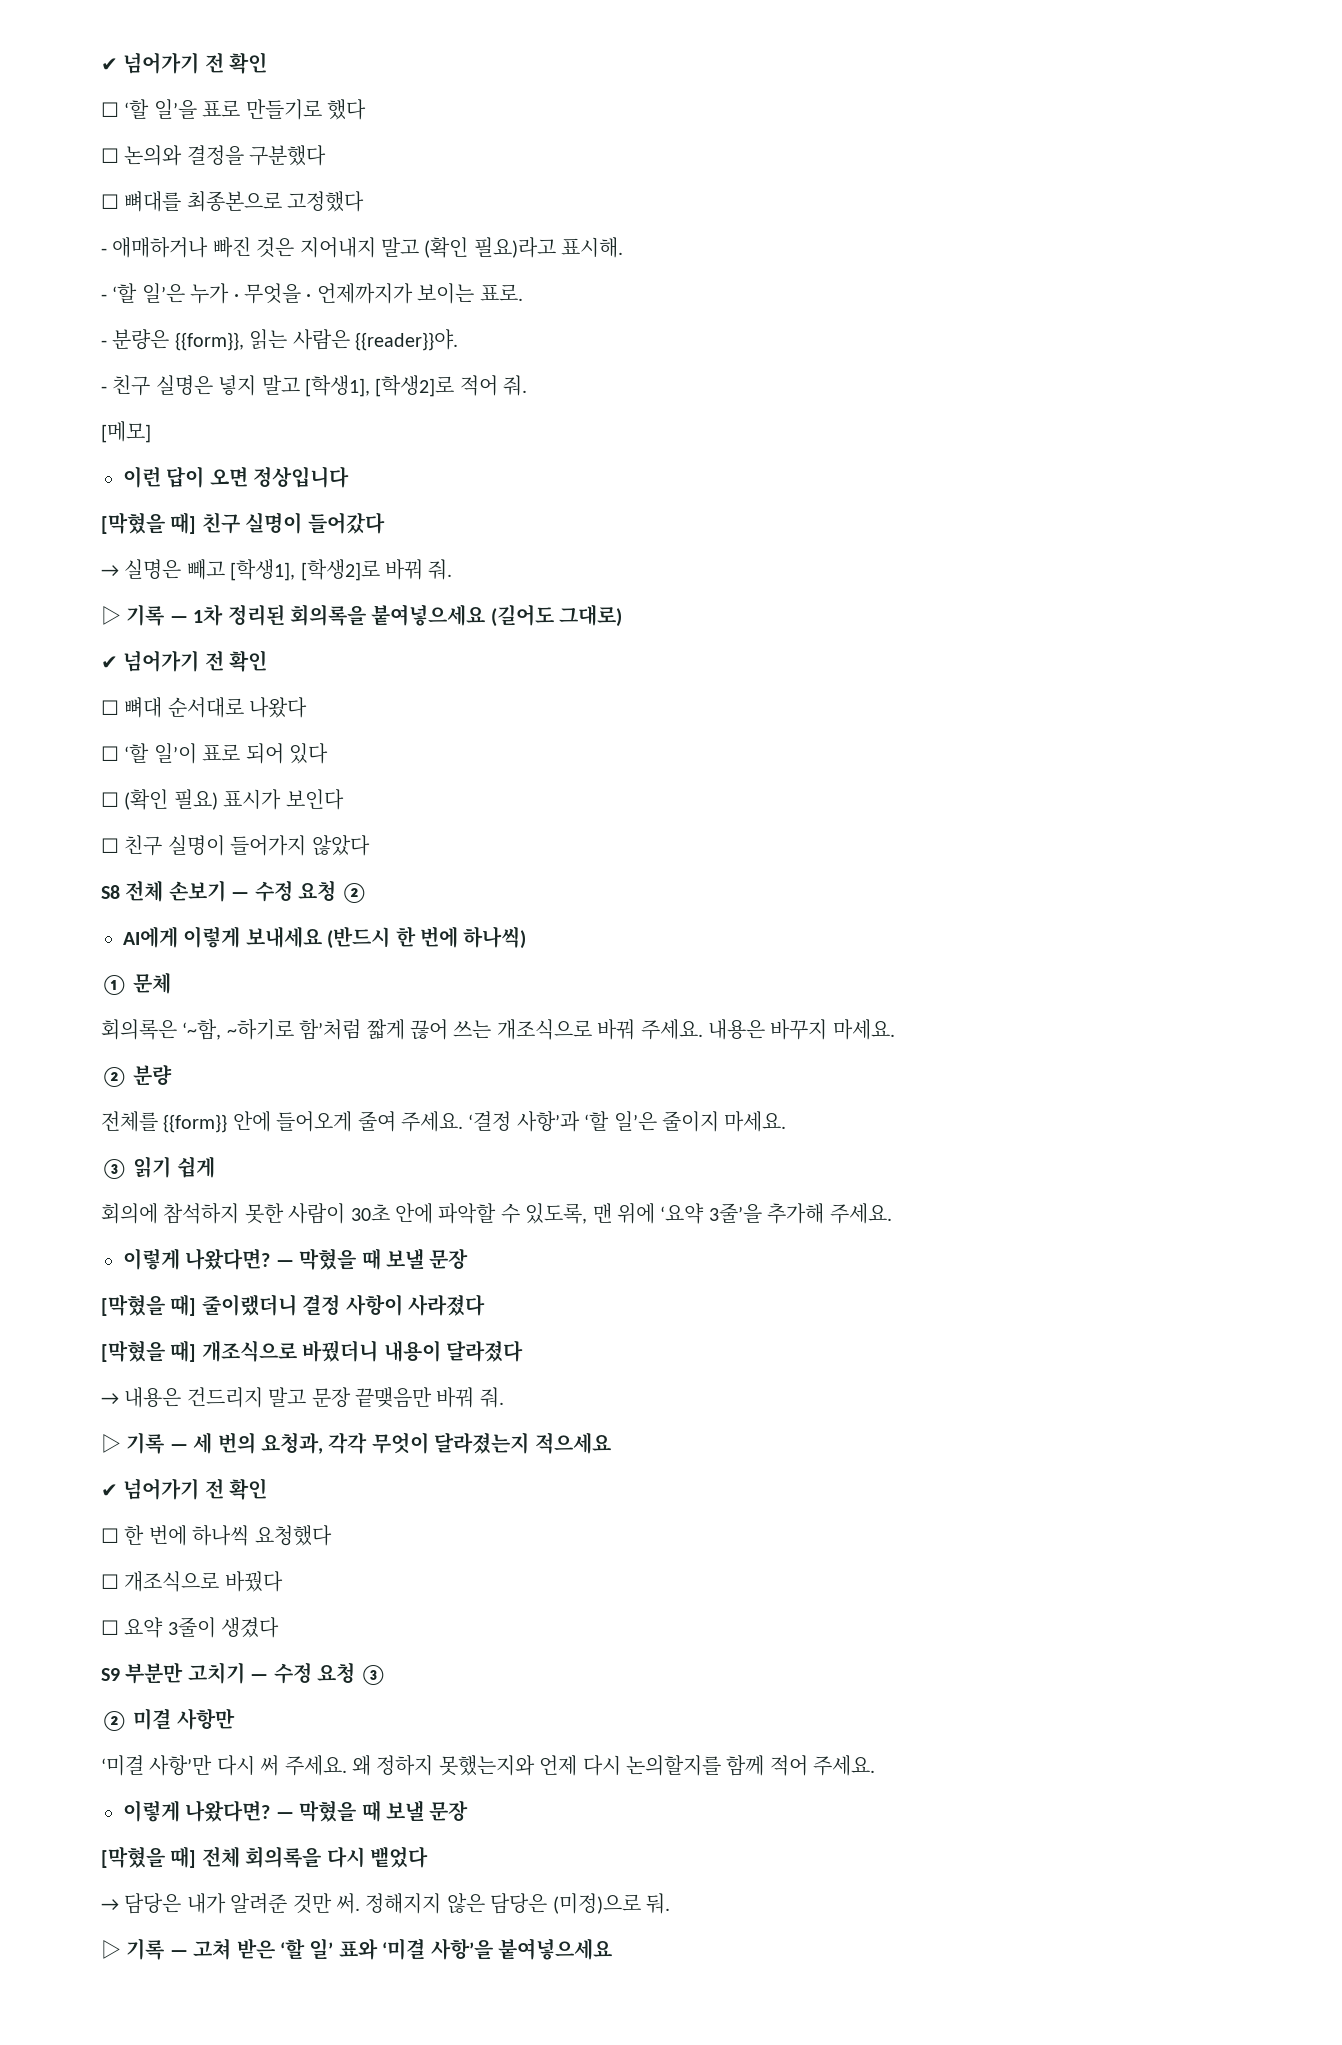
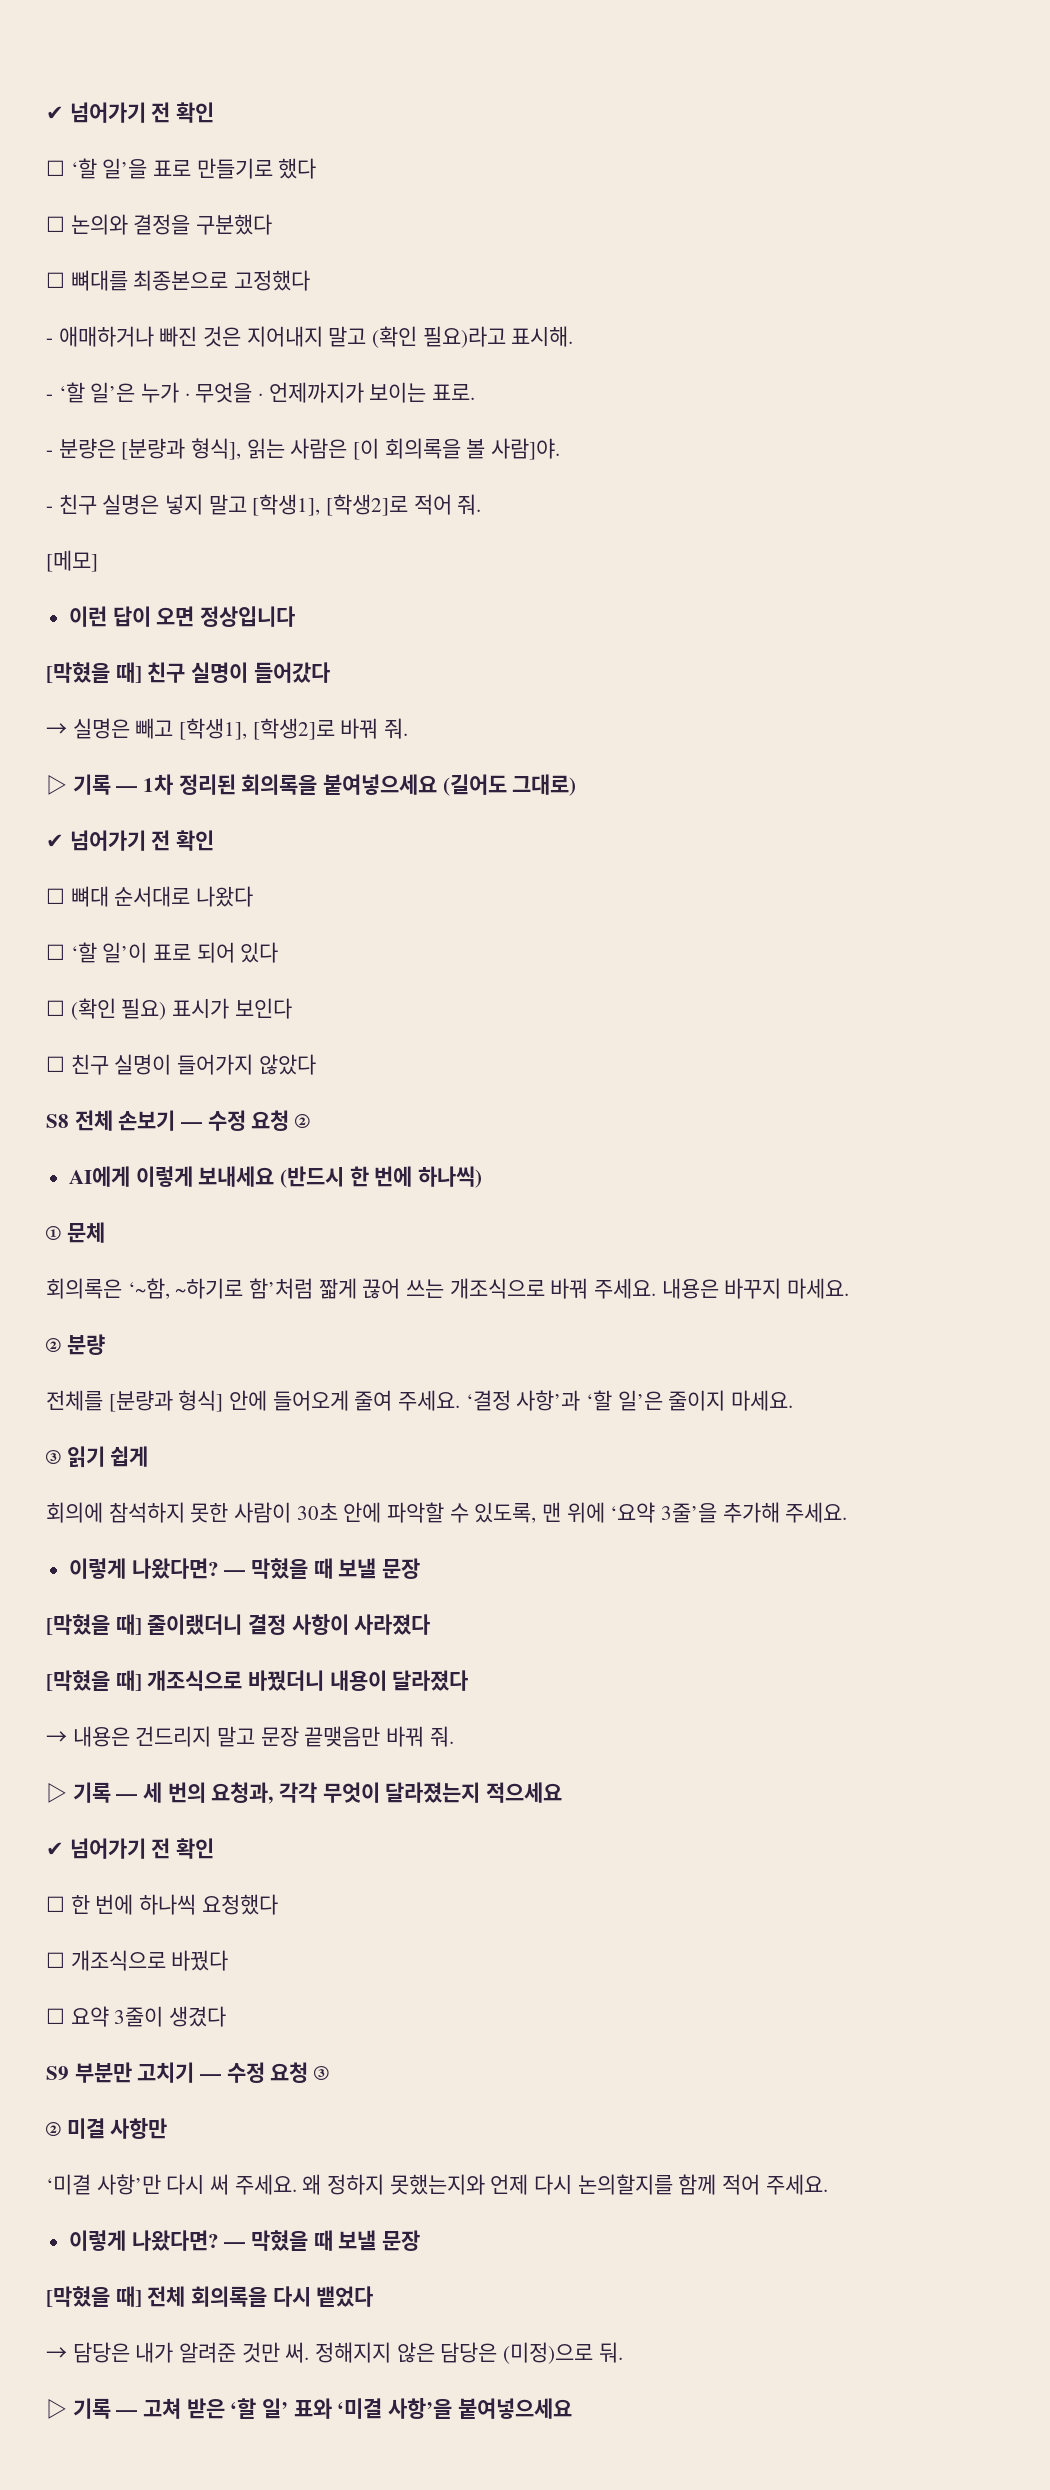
- - 분량은 {{form}}, 읽는 사람은 {{reader}}야.
+ - 분량은 [분량과 형식], 읽는 사람은 [이 회의록을 볼 사람]야.
- 전체를 {{form}} 안에 들어오게 줄여 주세요.
+ 전체를 [분량과 형식] 안에 들어오게 줄여 주세요.

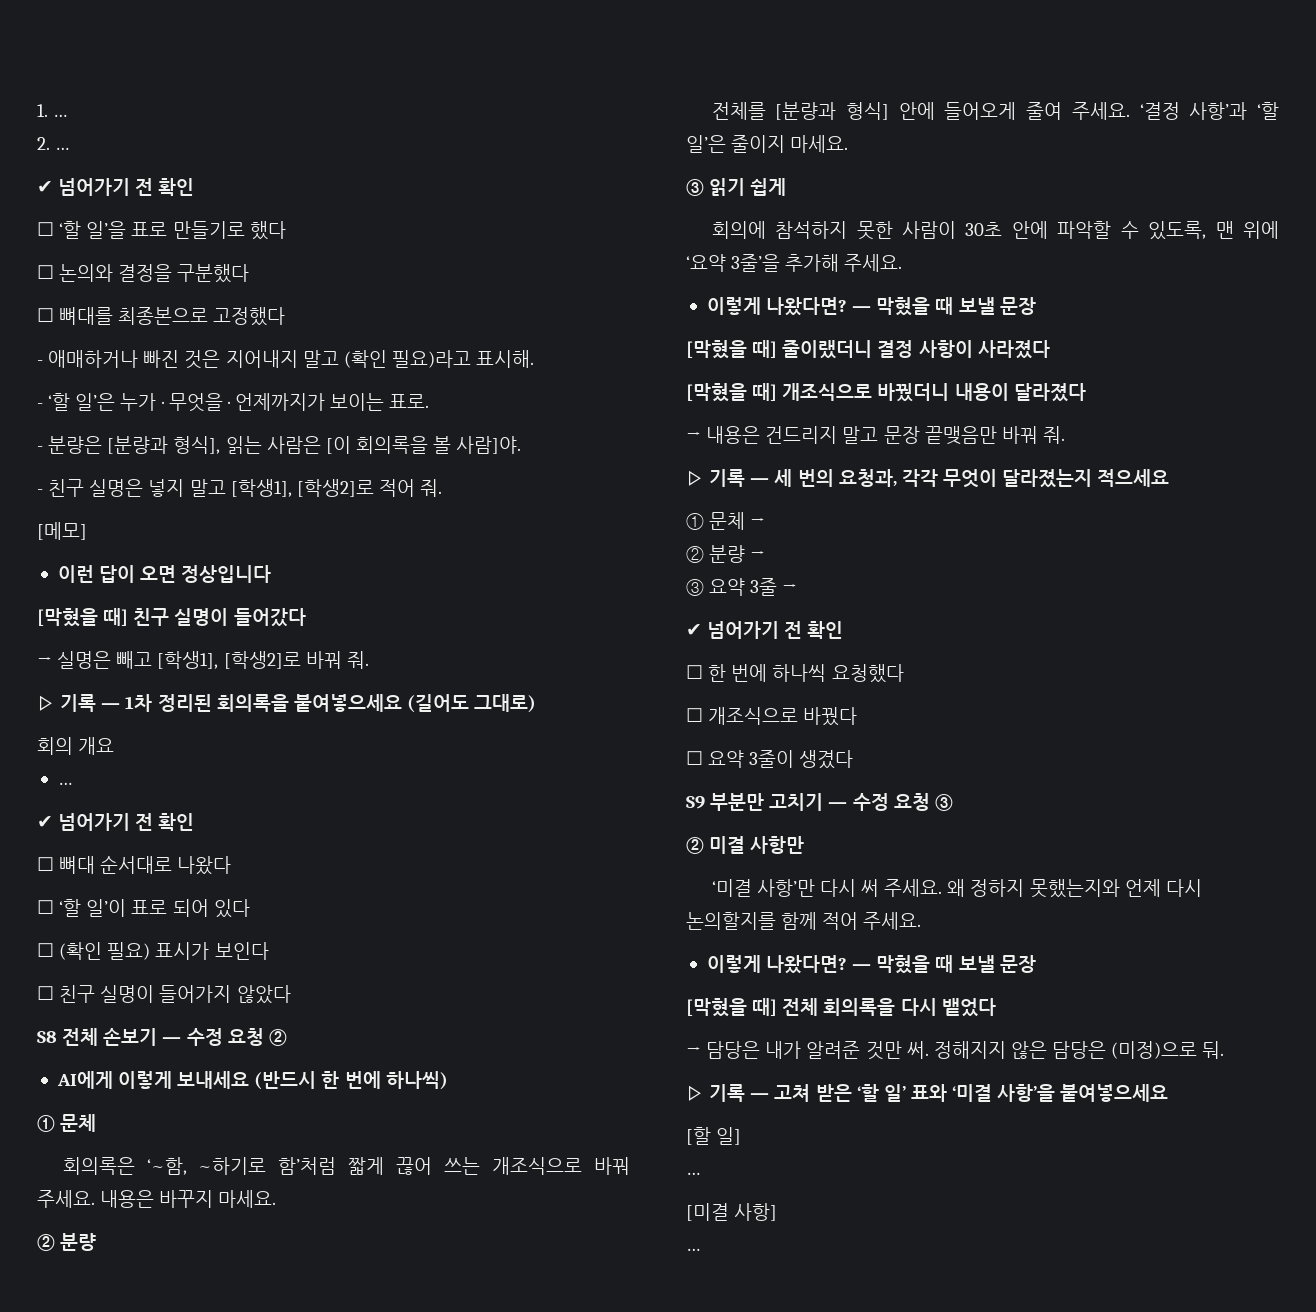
+ 1. …
+ 2. …
+ 회의 개요
+ …
+ ① 문체 →
+ ② 분량 →
+ ③ 요약 3줄 →
+ [할 일]
+ …
+ [미결 사항]
+ …

